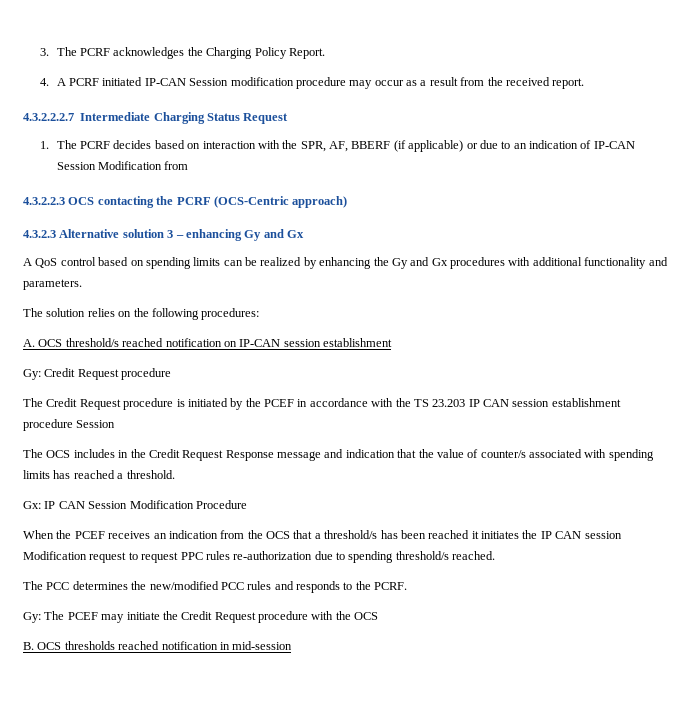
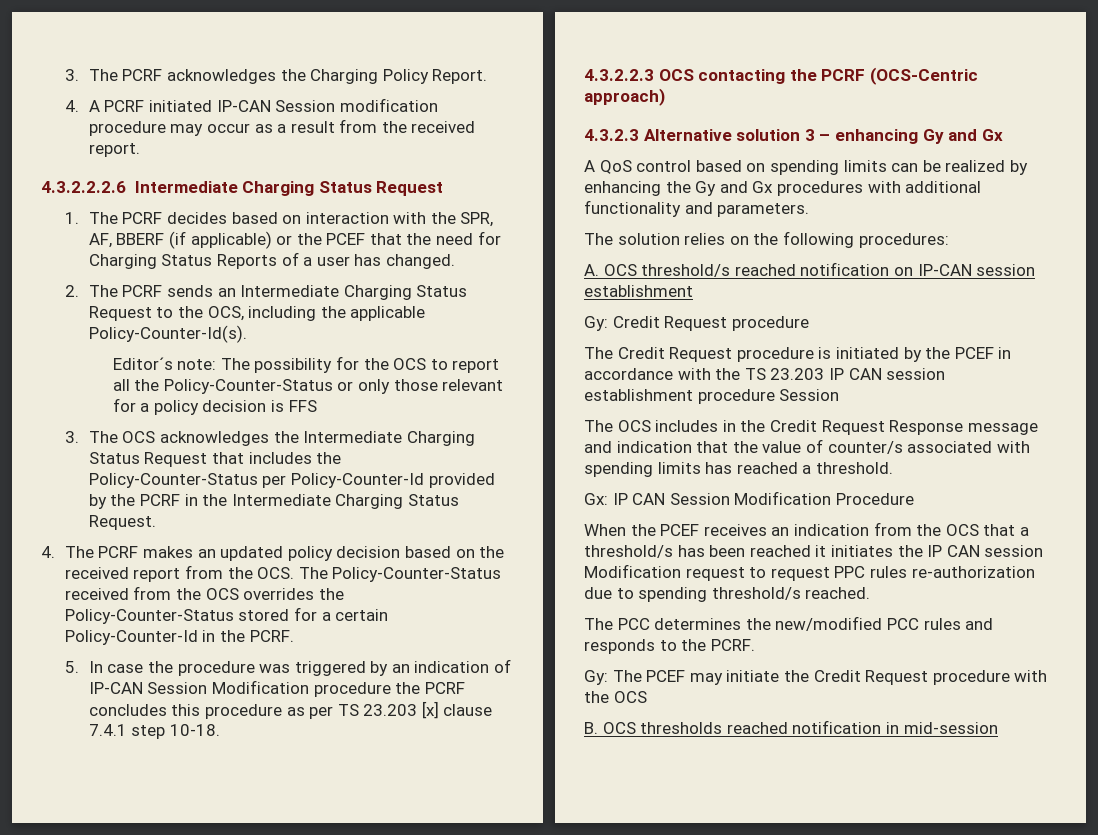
- 4.3.2.2.2.7 Intermediate Charging Status Request
+ 4.3.2.2.2.6 Intermediate Charging Status Request
- 1. The PCRF decides based on interaction with the SPR, AF, BBERF (if applicable) or due to an indication of IP-CAN Session Modification from
+ 1. The PCRF decides based on interaction with the SPR, AF, BBERF (if applicable) or the PCEF that the need for Charging Status Reports of a user has changed.
+ 2. The PCRF sends an Intermediate Charging Status Request to the OCS, including the applicable Policy-Counter-Id(s).
+ Editor´s note: The possibility for the OCS to report all the Policy-Counter-Status or only those relevant for a policy decision is FFS
+ 3. The OCS acknowledges the Intermediate Charging Status Request that includes the Policy-Counter-Status per Policy-Counter-Id provided by the PCRF in the Intermediate Charging Status Request.
+ 4. The PCRF makes an updated policy decision based on the received report from the OCS. The Policy-Counter-Status received from the OCS overrides the Policy-Counter-Status stored for a certain Policy-Counter-Id in the PCRF.
+ 5. In case the procedure was triggered by an indication of IP-CAN Session Modification procedure the PCRF concludes this procedure as per TS 23.203 [x] clause 7.4.1 step 10-18.

